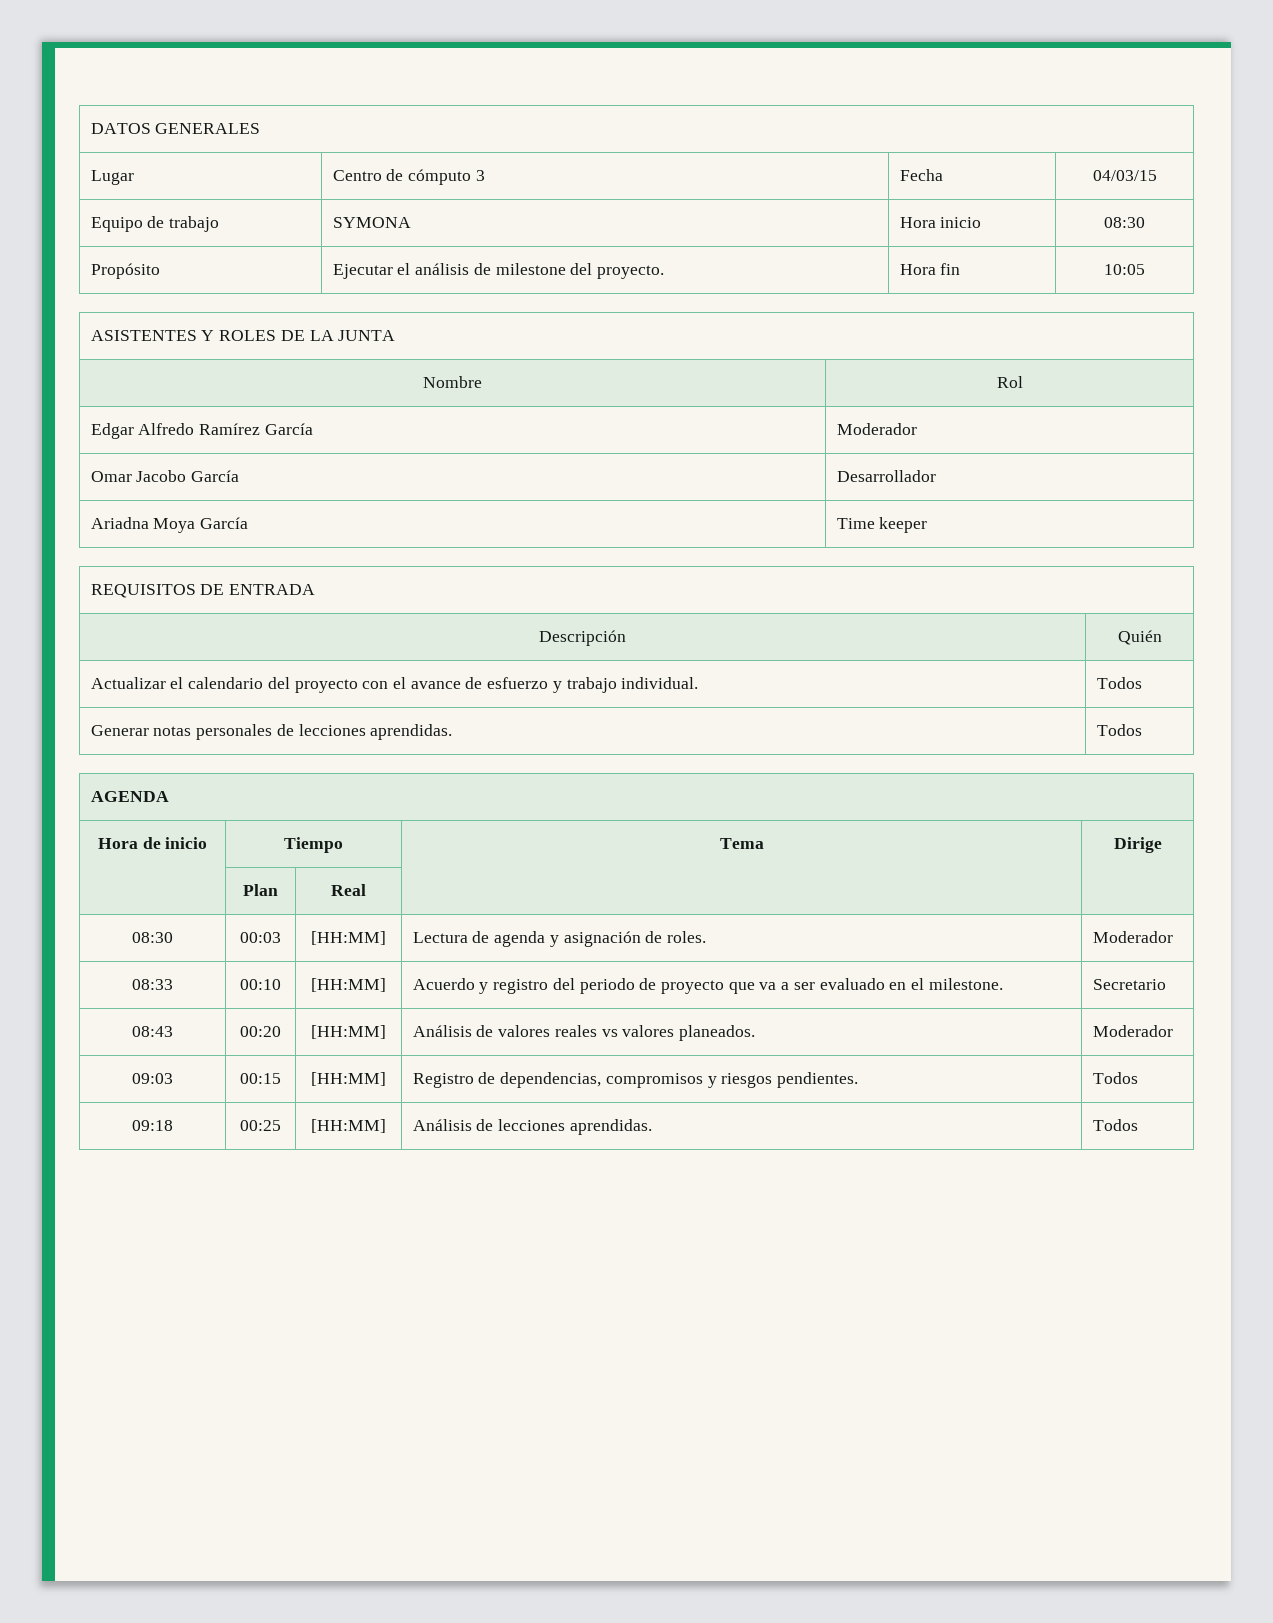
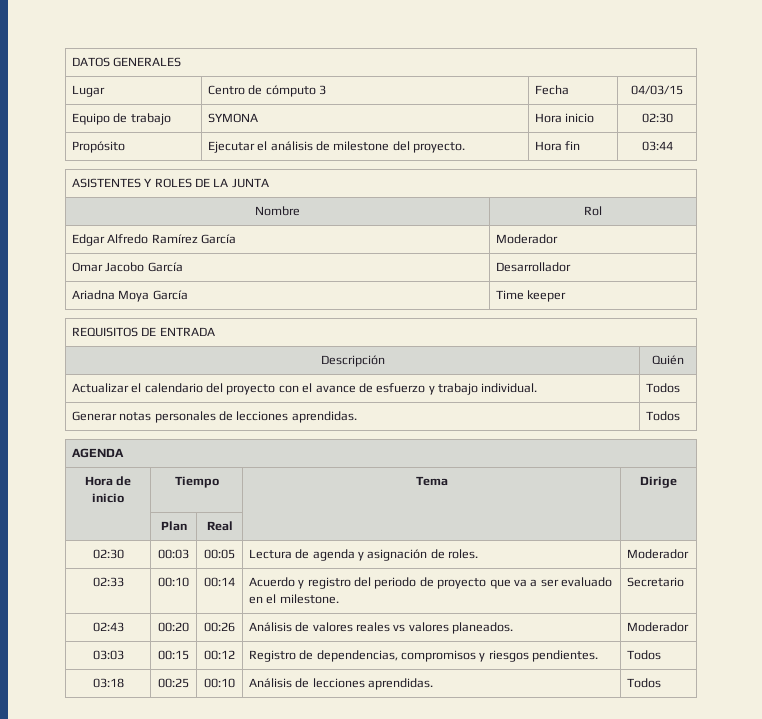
- Equipo de trabajo | SYMONA | Hora inicio | 08:30
+ Equipo de trabajo | SYMONA | Hora inicio | 02:30
- Propósito | Ejecutar el análisis de milestone del proyecto. | Hora fin | 10:05
+ Propósito | Ejecutar el análisis de milestone del proyecto. | Hora fin | 03:44
- 08:30 | 00:03 | [HH:MM] | Lectura de agenda y asignación de roles. | Moderador
+ 02:30 | 00:03 | 00:05 | Lectura de agenda y asignación de roles. | Moderador
- 08:33 | 00:10 | [HH:MM] | Acuerdo y registro del periodo de proyecto que va a ser evaluado en el milestone. | Secretario
+ 02:33 | 00:10 | 00:14 | Acuerdo y registro del periodo de proyecto que va a ser evaluado en el milestone. | Secretario
- 08:43 | 00:20 | [HH:MM] | Análisis de valores reales vs valores planeados. | Moderador
+ 02:43 | 00:20 | 00:26 | Análisis de valores reales vs valores planeados. | Moderador
- 09:03 | 00:15 | [HH:MM] | Registro de dependencias, compromisos y riesgos pendientes. | Todos
+ 03:03 | 00:15 | 00:12 | Registro de dependencias, compromisos y riesgos pendientes. | Todos
- 09:18 | 00:25 | [HH:MM] | Análisis de lecciones aprendidas. | Todos
+ 03:18 | 00:25 | 00:10 | Análisis de lecciones aprendidas. | Todos

